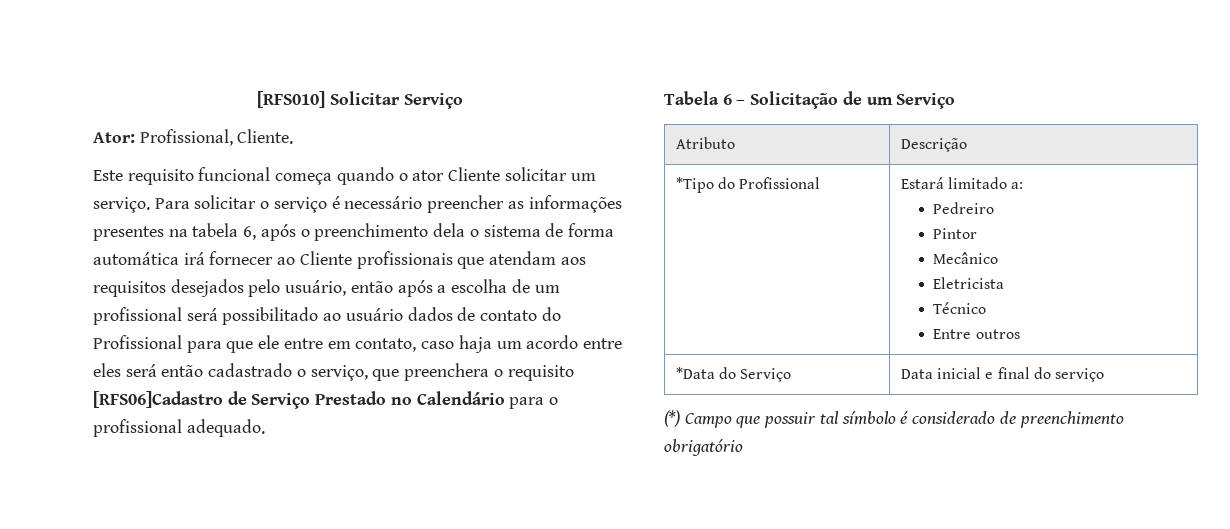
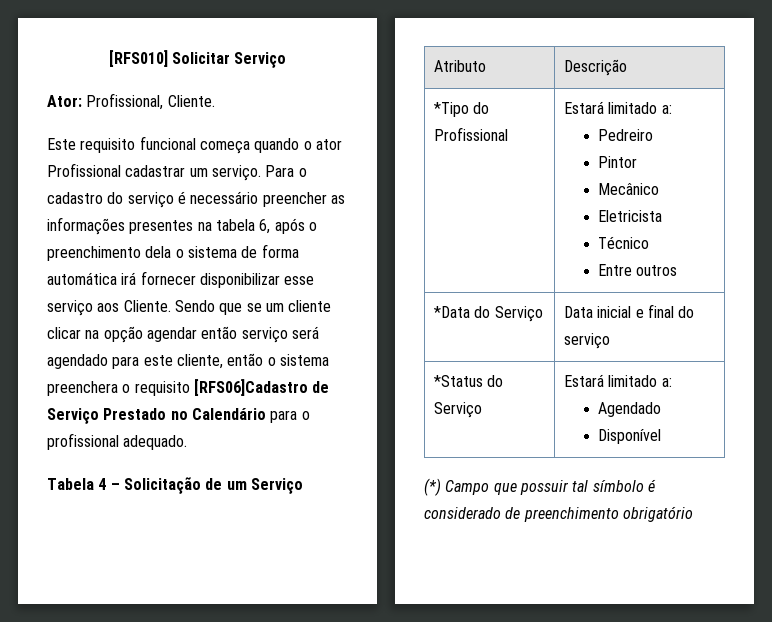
- Este requisito funcional começa quando o ator Cliente solicitar um serviço.
+ Este requisito funcional começa quando o ator Profissional cadastrar um serviço.
- Para solicitar o serviço é necessário preencher as informações presentes na tabela 6, após o preenchimento dela o sistema de forma automática irá fornecer ao Cliente profissionais que atendam aos requisitos desejados pelo usuário, então após a escolha de um profissional será possibilitado ao usuário dados de contato do Profissional para que ele entre em contato, caso haja um acordo entre eles será então cadastrado o serviço, que preenchera o requisito [RFS06]Cadastro de Serviço Prestado no Calendário para o profissional adequado.
+ Para o cadastro do serviço é necessário preencher as informações presentes na tabela 6, após o preenchimento dela o sistema de forma automática irá fornecer disponibilizar esse serviço aos Cliente. Sendo que se um cliente clicar na opção agendar então serviço será agendado para este cliente, então o sistema preenchera o requisito [RFS06]Cadastro de Serviço Prestado no Calendário para o profissional adequado.
- Tabela 6 – Solicitação de um Serviço
+ Tabela 4 – Solicitação de um Serviço
+ *Status do Serviço | Estará limitado a:
+ Agendado
+ Disponível

